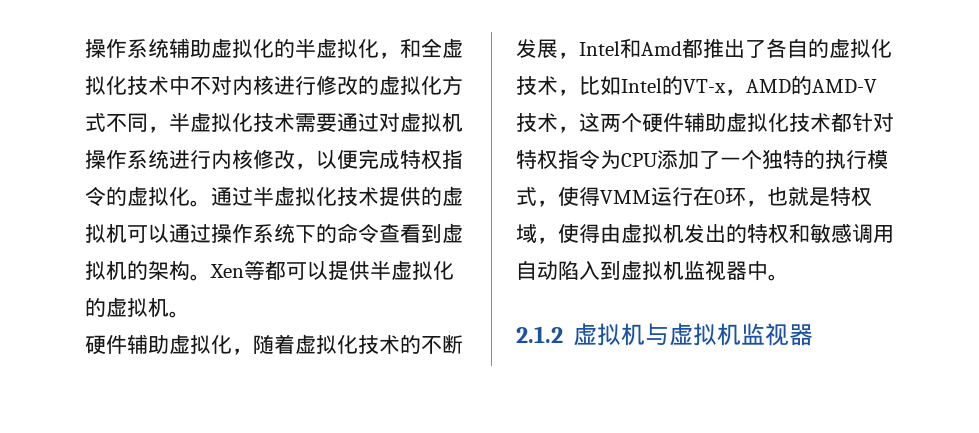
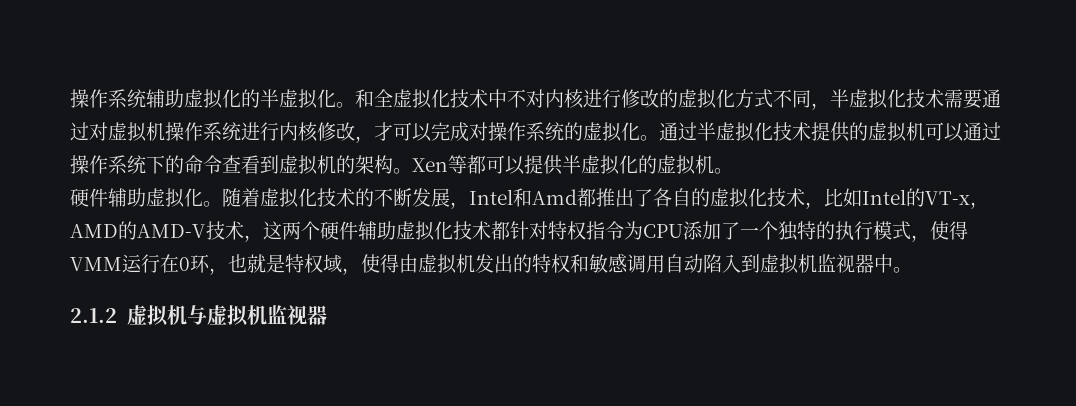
- 操作系统辅助虚拟化的半虚拟化，和全虚拟化技术中不对内核进行修改的虚拟化方式不同，半虚拟化技术需要通过对虚拟机操作系统进行内核修改，以便完成特权指令的虚拟化。
+ 操作系统辅助虚拟化的半虚拟化。和全虚拟化技术中不对内核进行修改的虚拟化方式不同，半虚拟化技术需要通过对虚拟机操作系统进行内核修改，才可以完成对操作系统的虚拟化。
- 硬件辅助虚拟化，随着虚拟化技术的不断发展，Intel和Amd都推出了各自的虚拟化技术，比如Intel的VT-x，AMD的AMD-V技术，这两个硬件辅助虚拟化技术都针对特权指令为CPU添加了一个独特的执行模式，使得VMM运行在0环，也就是特权域，使得由虚拟机发出的特权和敏感调用自动陷入到虚拟机监视器中。
+ 硬件辅助虚拟化。随着虚拟化技术的不断发展，Intel和Amd都推出了各自的虚拟化技术，比如Intel的VT-x，AMD的AMD-V技术，这两个硬件辅助虚拟化技术都针对特权指令为CPU添加了一个独特的执行模式，使得VMM运行在0环，也就是特权域，使得由虚拟机发出的特权和敏感调用自动陷入到虚拟机监视器中。

